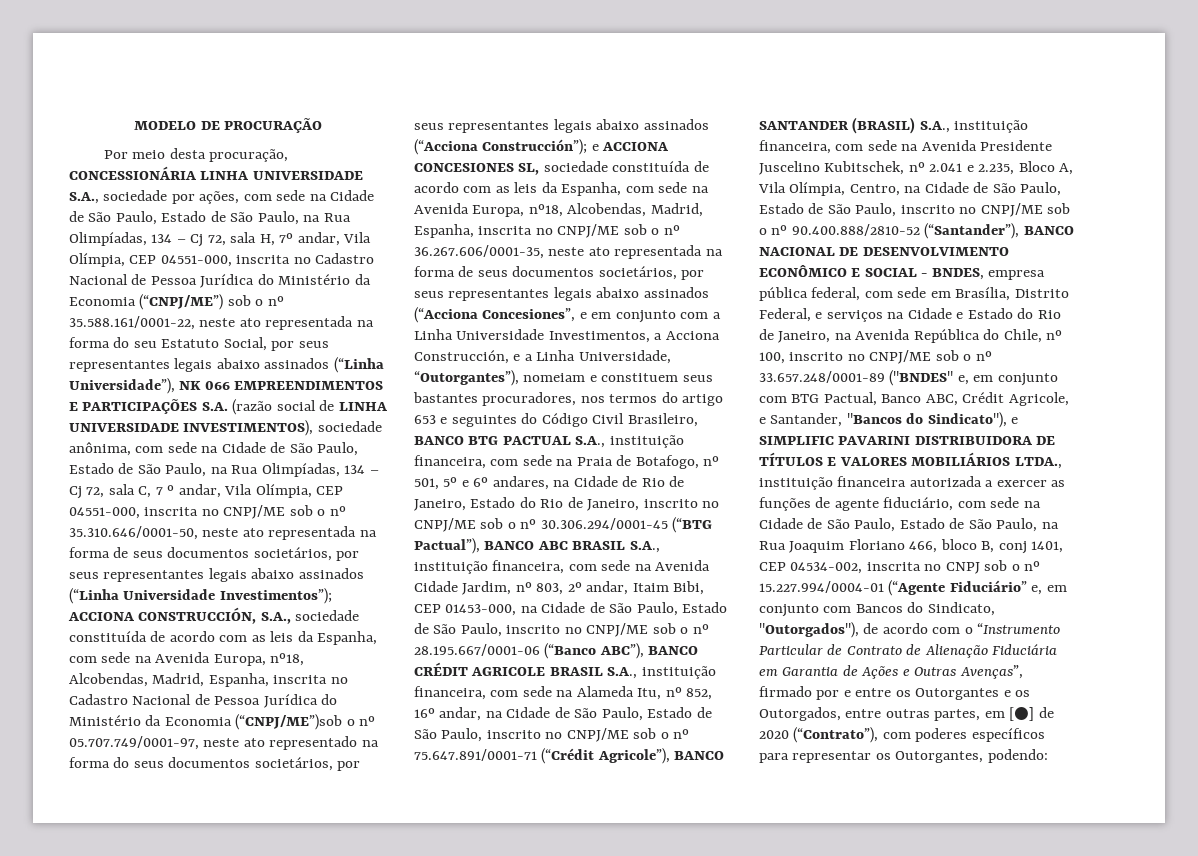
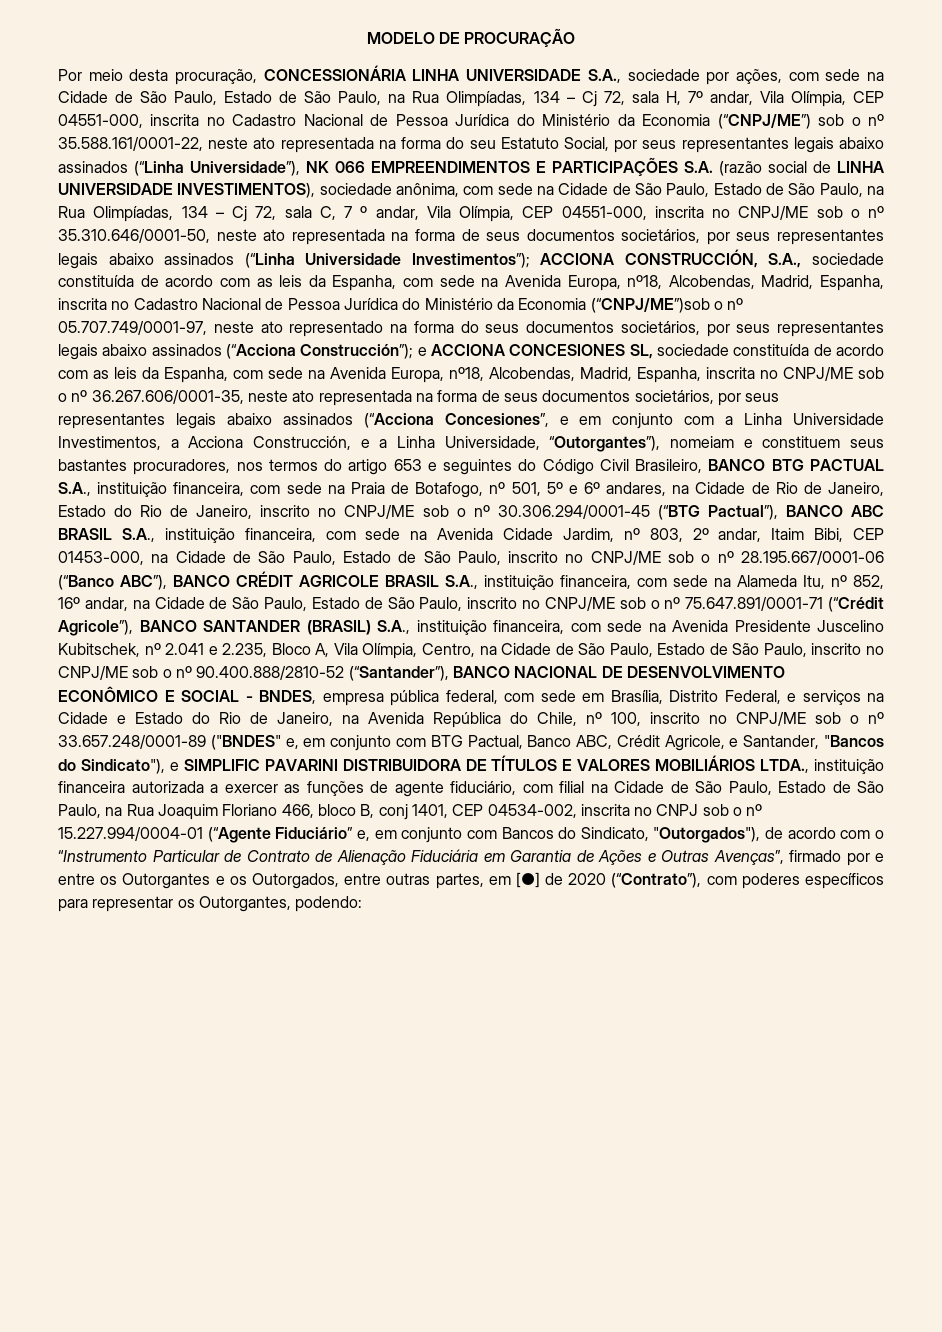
- e ACCIONA CONCESIONES SL, sociedade constituída de acordo com as leis da Espanha, com sede na Avenida Europa, nº18, Alcobendas, Madrid, Espanha, inscrita no CNPJ/ME sob o nº 36.267.606/0001-35, neste ato representada na forma de seus documentos societários, por seus representantes legais abaixo assinados (“Acciona Concesiones”, e em conjunto com a Linha Universidade Investimentos, a Acciona Construcción, e a Linha Universidade, “Outorgantes”), nomeiam e constituem seus bastantes procuradores, nos termos do artigo 653 e seguintes do Código Civil Brasileiro, BANCO BTG PACTUAL S.A., instituição financeira, com sede na Praia de Botafogo, nº 501, 5º e 6º andares, na Cidade de Rio de Janeiro, Estado do Rio de Janeiro, inscrito no CNPJ/ME sob o nº 30.306.294/0001-45 (“BTG Pactual”), BANCO ABC BRASIL S.A., instituição financeira, com sede na Avenida Cidade Jardim, nº 803, 2º andar, Itaim Bibi, CEP 01453-000, na Cidade de São Paulo, Estado de São Paulo, inscrito no CNPJ/ME sob o nº 28.195.667/0001-06 (“Banco ABC”), BANCO CRÉDIT AGRICOLE BRASIL S.A., instituição financeira, com sede na Alameda Itu, nº 852, 16º andar, na Cidade de São Paulo, Estado de São Paulo, inscrito no CNPJ/ME sob o nº 75.647.891/0001-71 (“Crédit Agricole”), BANCO SANTANDER (BRASIL) S.A., instituição financeira, com sede na Avenida Presidente Juscelino Kubitschek, nº 2.041 e 2.235, Bloco A, Vila Olímpia, Centro, na Cidade de São Paulo, Estado de São Paulo, inscrito no CNPJ/ME sob o nº 90.400.888/2810-52 (“Santander”), BANCO NACIONAL DE DESENVOLVIMENTO ECONÔMICO E SOCIAL - BNDES, empresa pública federal, com sede em Brasília, Distrito Federal, e serviços na Cidade e Estado do Rio de Janeiro, na Avenida República do Chile, nº 100, inscrito no CNPJ/ME sob o nº 33.657.248/0001-89 ("BNDES" e, em conjunto com BTG Pactual, Banco ABC, Crédit Agricole, e Santander, "Bancos do Sindicato"), e SIMPLIFIC PAVARINI DISTRIBUIDORA DE TÍTULOS E VALORES MOBILIÁRIOS LTDA., instituição financeira autorizada a exercer as funções de agente fiduciário, com sede na Cidade de São Paulo, Estado de São Paulo, na Rua Joaquim Floriano 466, bloco B, conj 1401, CEP 04534-002, inscrita no CNPJ sob o nº 15.227.994/0004-01 (“Agente Fiduciário” e, em conjunto com Bancos do Sindicato, "Outorgados"), de acordo com o “Instrumento Particular de Contrato de Alienação Fiduciária em Garantia de Ações e Outras Avenças”, firmado por e entre os Outorgantes e os Outorgados, entre outras partes, em [●] de 2020 (“Contrato”), com poderes específicos para representar os Outorgantes, podendo:
+ e ACCIONA CONCESIONES SL, sociedade constituída de acordo com as leis da Espanha, com sede na Avenida Europa, nº18, Alcobendas, Madrid, Espanha, inscrita no CNPJ/ME sob o nº 36.267.606/0001-35, neste ato representada na forma de seus documentos societários, por seus representantes legais abaixo assinados (“Acciona Concesiones”, e em conjunto com a Linha Universidade Investimentos, a Acciona Construcción, e a Linha Universidade, “Outorgantes”), nomeiam e constituem seus bastantes procuradores, nos termos do artigo 653 e seguintes do Código Civil Brasileiro, BANCO BTG PACTUAL S.A., instituição financeira, com sede na Praia de Botafogo, nº 501, 5º e 6º andares, na Cidade de Rio de Janeiro, Estado do Rio de Janeiro, inscrito no CNPJ/ME sob o nº 30.306.294/0001-45 (“BTG Pactual”), BANCO ABC BRASIL S.A., instituição financeira, com sede na Avenida Cidade Jardim, nº 803, 2º andar, Itaim Bibi, CEP 01453-000, na Cidade de São Paulo, Estado de São Paulo, inscrito no CNPJ/ME sob o nº 28.195.667/0001-06 (“Banco ABC”), BANCO CRÉDIT AGRICOLE BRASIL S.A., instituição financeira, com sede na Alameda Itu, nº 852, 16º andar, na Cidade de São Paulo, Estado de São Paulo, inscrito no CNPJ/ME sob o nº 75.647.891/0001-71 (“Crédit Agricole”), BANCO SANTANDER (BRASIL) S.A., instituição financeira, com sede na Avenida Presidente Juscelino Kubitschek, nº 2.041 e 2.235, Bloco A, Vila Olímpia, Centro, na Cidade de São Paulo, Estado de São Paulo, inscrito no CNPJ/ME sob o nº 90.400.888/2810-52 (“Santander”), BANCO NACIONAL DE DESENVOLVIMENTO ECONÔMICO E SOCIAL - BNDES, empresa pública federal, com sede em Brasília, Distrito Federal, e serviços na Cidade e Estado do Rio de Janeiro, na Avenida República do Chile, nº 100, inscrito no CNPJ/ME sob o nº 33.657.248/0001-89 ("BNDES" e, em conjunto com BTG Pactual, Banco ABC, Crédit Agricole, e Santander, "Bancos do Sindicato"), e SIMPLIFIC PAVARINI DISTRIBUIDORA DE TÍTULOS E VALORES MOBILIÁRIOS LTDA., instituição financeira autorizada a exercer as funções de agente fiduciário, com filial na Cidade de São Paulo, Estado de São Paulo, na Rua Joaquim Floriano 466, bloco B, conj 1401, CEP 04534-002, inscrita no CNPJ sob o nº 15.227.994/0004-01 (“Agente Fiduciário” e, em conjunto com Bancos do Sindicato, "Outorgados"), de acordo com o “Instrumento Particular de Contrato de Alienação Fiduciária em Garantia de Ações e Outras Avenças”, firmado por e entre os Outorgantes e os Outorgados, entre outras partes, em [●] de 2020 (“Contrato”), com poderes específicos para representar os Outorgantes, podendo:

